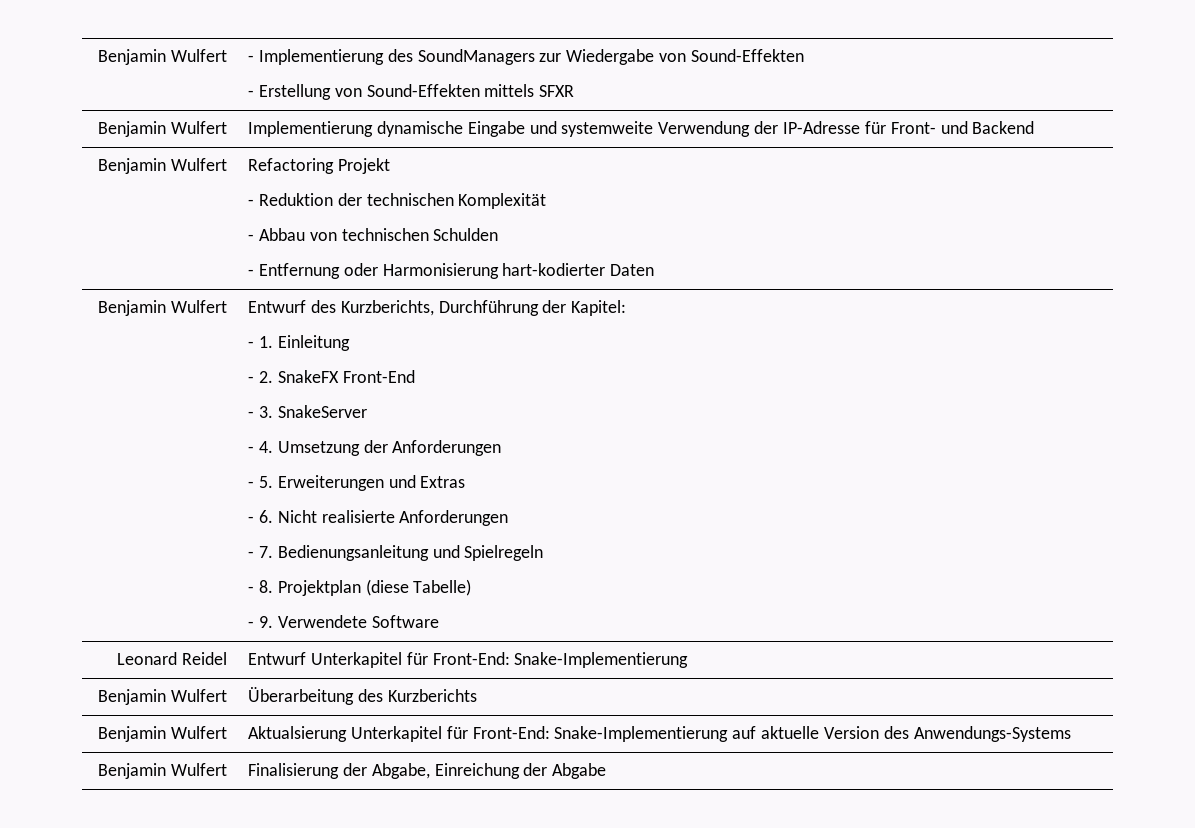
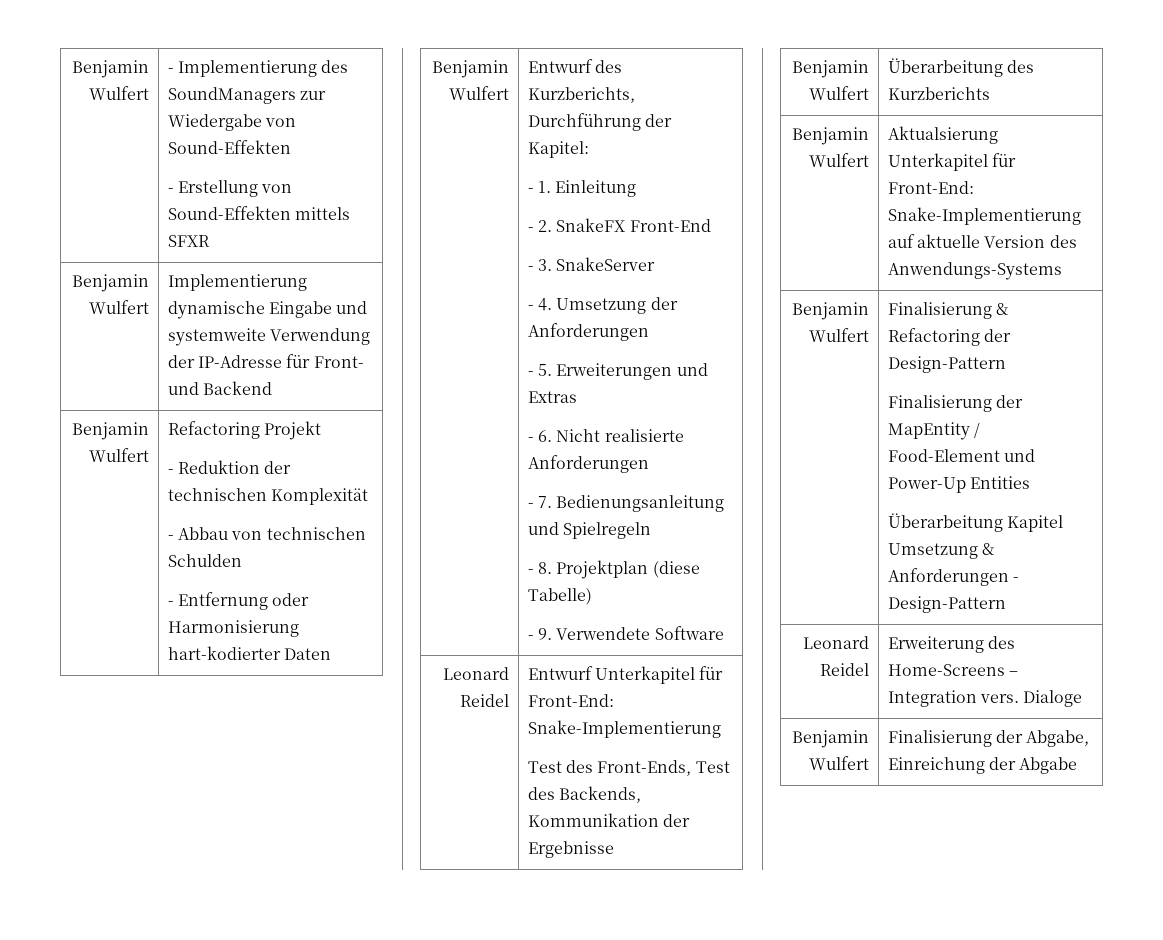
  Leonard Reidel | Entwurf Unterkapitel für Front-End: Snake-Implementierung
+ Test des Front-Ends, Test des Backends, Kommunikation der Ergebnisse
+ Benjamin Wulfert | Finalisierung & Refactoring der Design-Pattern
+ Finalisierung der MapEntity / Food-Element und Power-Up Entities
+ Überarbeitung Kapitel Umsetzung & Anforderungen - Design-Pattern
+ Leonard Reidel | Erweiterung des Home-Screens – Integration vers. Dialoge

